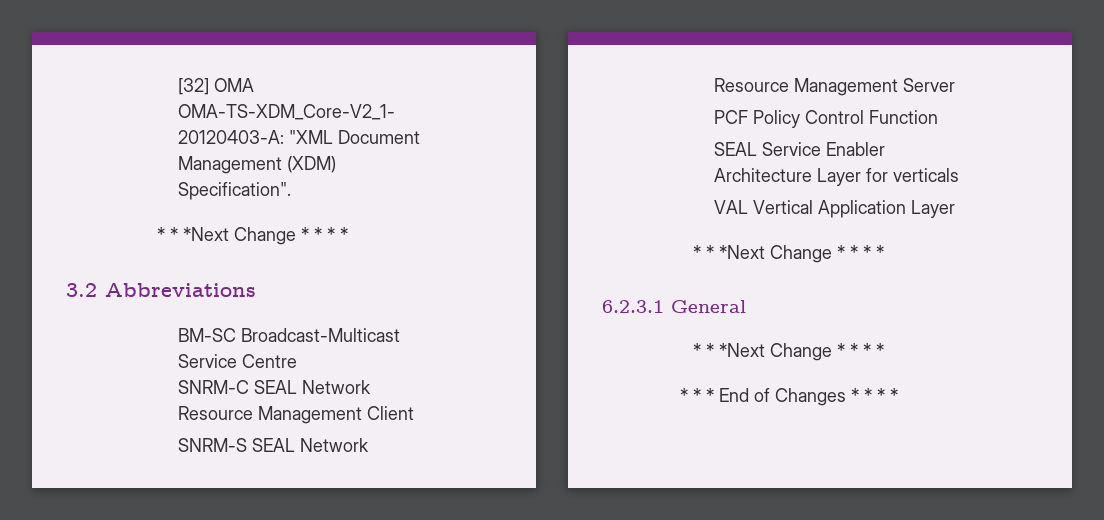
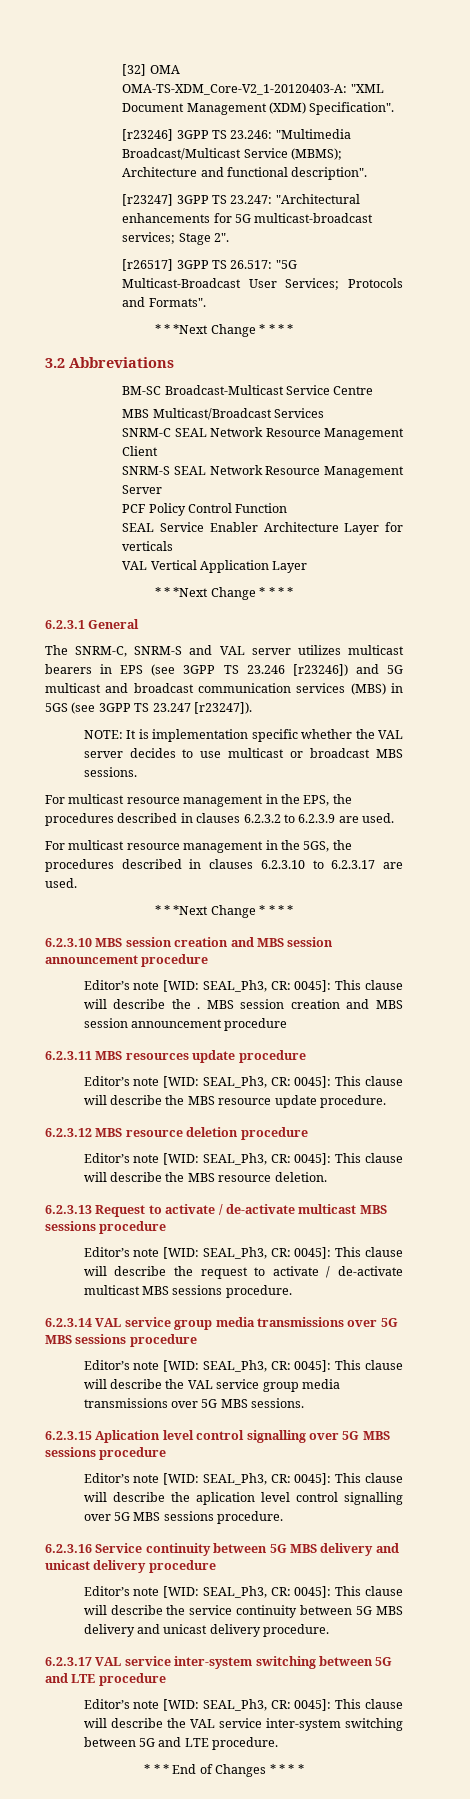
+ [r23246] 3GPP TS 23.246: "Multimedia Broadcast/Multicast Service (MBMS); Architecture and functional description".
+ [r23247] 3GPP TS 23.247: "Architectural enhancements for 5G multicast-broadcast services; Stage 2".
+ [r26517] 3GPP TS 26.517: "5G Multicast-Broadcast User Services; Protocols and Formats".
+ MBS Multicast/Broadcast Services
  6.2.3.1 General
+ The SNRM-C, SNRM-S and VAL server utilizes multicast bearers in EPS (see 3GPP TS 23.246 [r23246]) and 5G multicast and broadcast communication services (MBS) in 5GS (see 3GPP TS 23.247 [r23247]).
+ NOTE: It is implementation specific whether the VAL server decides to use multicast or broadcast MBS sessions.
+ For multicast resource management in the EPS, the procedures described in clauses 6.2.3.2 to 6.2.3.9 are used.
+ For multicast resource management in the 5GS, the procedures described in clauses 6.2.3.10 to 6.2.3.17 are used.
  * * *Next Change * * * *
+ 6.2.3.10 MBS session creation and MBS session announcement procedure
+ Editor’s note [WID: SEAL_Ph3, CR: 0045]: This clause will describe the . MBS session creation and MBS session announcement procedure
+ 6.2.3.11 MBS resources update procedure
+ Editor’s note [WID: SEAL_Ph3, CR: 0045]: This clause will describe the MBS resource update procedure.
+ 6.2.3.12 MBS resource deletion procedure
+ Editor’s note [WID: SEAL_Ph3, CR: 0045]: This clause will describe the MBS resource deletion.
+ 6.2.3.13 Request to activate / de-activate multicast MBS sessions procedure
+ Editor’s note [WID: SEAL_Ph3, CR: 0045]: This clause will describe the request to activate / de-activate multicast MBS sessions procedure.
+ 6.2.3.14 VAL service group media transmissions over 5G MBS sessions procedure
+ Editor’s note [WID: SEAL_Ph3, CR: 0045]: This clause will describe the VAL service group media transmissions over 5G MBS sessions.
+ 6.2.3.15 Aplication level control signalling over 5G MBS sessions procedure
+ Editor’s note [WID: SEAL_Ph3, CR: 0045]: This clause will describe the aplication level control signalling over 5G MBS sessions procedure.
+ 6.2.3.16 Service continuity between 5G MBS delivery and unicast delivery procedure
+ Editor’s note [WID: SEAL_Ph3, CR: 0045]: This clause will describe the service continuity between 5G MBS delivery and unicast delivery procedure.
+ 6.2.3.17 VAL service inter-system switching between 5G and LTE procedure
+ Editor’s note [WID: SEAL_Ph3, CR: 0045]: This clause will describe the VAL service inter-system switching between 5G and LTE procedure.

